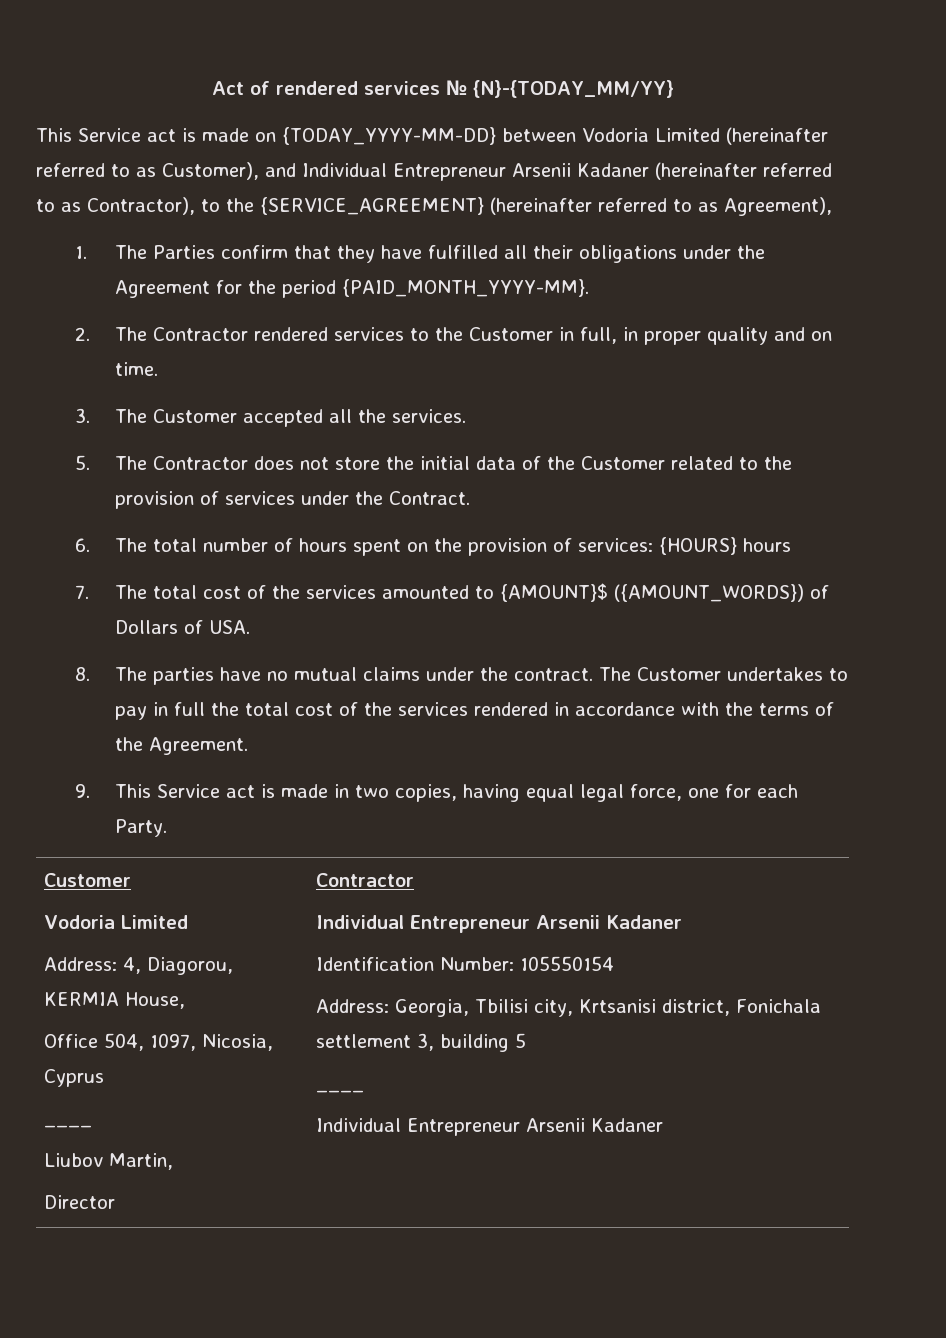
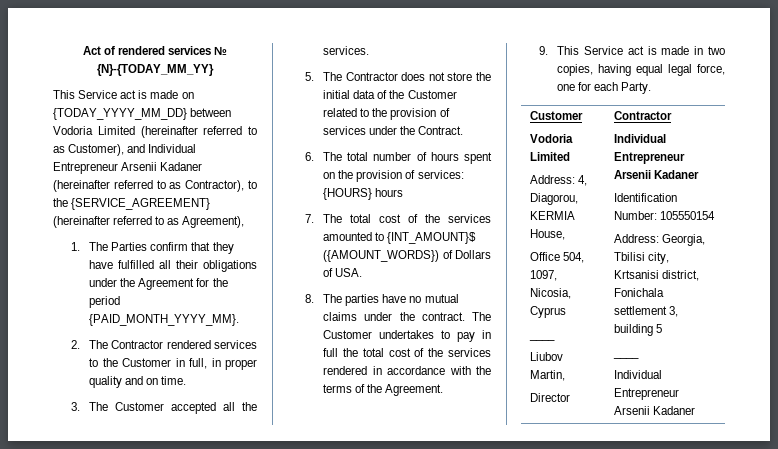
- Act of rendered services № {N}-{TODAY_MM/YY}
+ Act of rendered services № {N}-{TODAY_MM_YY}
- This Service act is made on {TODAY_YYYY-MM-DD} between Vodoria Limited (hereinafter referred to as Customer), and Individual Entrepreneur Arsenii Kadaner (hereinafter referred to as Contractor), to the {SERVICE_AGREEMENT} (hereinafter referred to as Agreement),
+ This Service act is made on {TODAY_YYYY_MM_DD} between Vodoria Limited (hereinafter referred to as Customer), and Individual Entrepreneur Arsenii Kadaner (hereinafter referred to as Contractor), to the {SERVICE_AGREEMENT} (hereinafter referred to as Agreement),
- 1. The Parties confirm that they have fulfilled all their obligations under the Agreement for the period {PAID_MONTH_YYYY-MM}.
+ 1. The Parties confirm that they have fulfilled all their obligations under the Agreement for the period {PAID_MONTH_YYYY_MM}.
- 7. The total cost of the services amounted to {AMOUNT}$ ({AMOUNT_WORDS}) of Dollars of USA.
+ 7. The total cost of the services amounted to {INT_AMOUNT}$ ({AMOUNT_WORDS}) of Dollars of USA.

